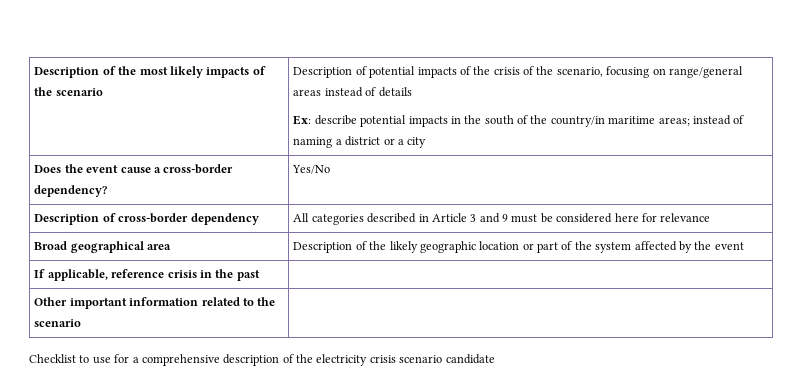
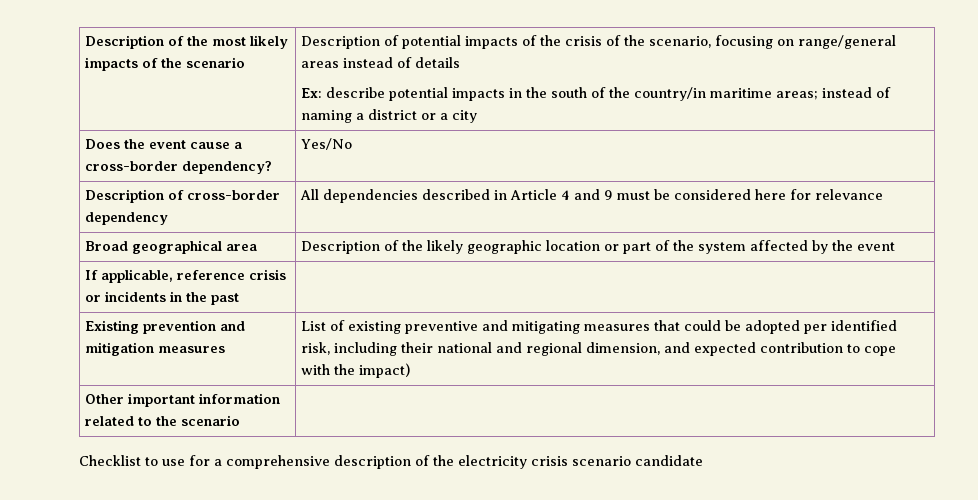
- Description of cross-border dependency | All categories described in Article 3 and 9 must be considered here for relevance
+ Description of cross-border dependency | All dependencies described in Article 4 and 9 must be considered here for relevance
- If applicable, reference crisis in the past |
+ If applicable, reference crisis or incidents in the past |
+ Existing prevention and mitigation measures | List of existing preventive and mitigating measures that could be adopted per identified risk, including their national and regional dimension, and expected contribution to cope with the impact)

